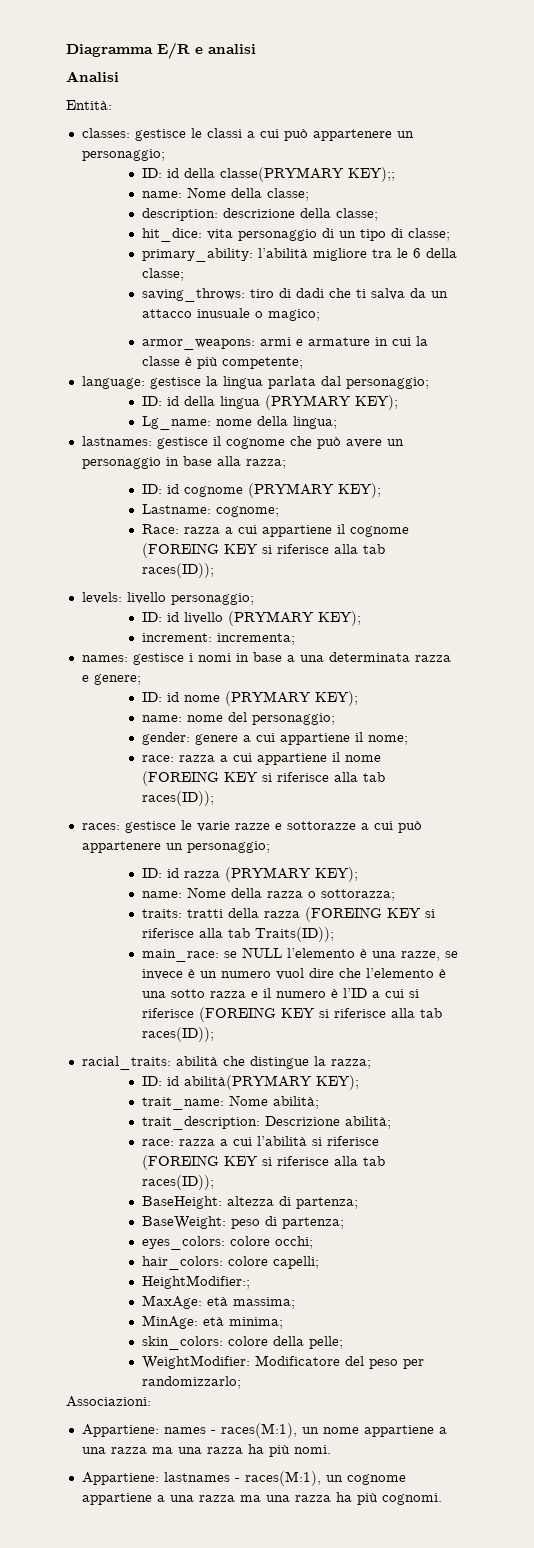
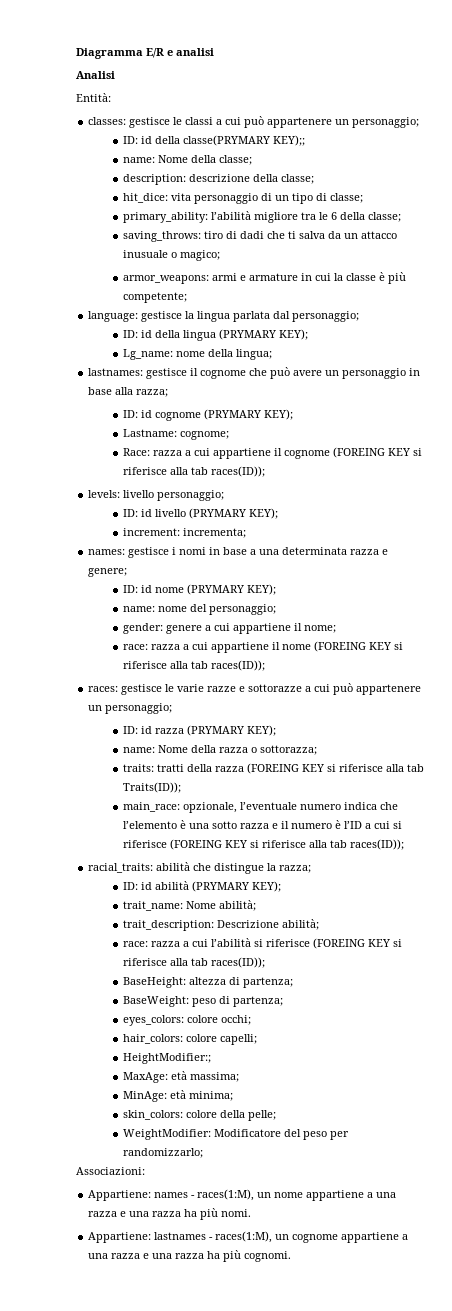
- main_race: se NULL l’elemento è una razze, se invece è un numero vuol dire che l’elemento è una sotto razza e il numero è l’ID a cui si riferisce (FOREING KEY si riferisce alla tab races(ID));
+ main_race: opzionale, l’eventuale numero indica che l’elemento è una sotto razza e il numero è l’ID a cui si riferisce (FOREING KEY si riferisce alla tab races(ID));
- ID: id abilità(PRYMARY KEY);
+ ID: id abilità (PRYMARY KEY);
- Appartiene: names - races(M:1), un nome appartiene a una razza ma una razza ha più nomi.
+ Appartiene: names - races(1:M), un nome appartiene a una razza e una razza ha più nomi.
- Appartiene: lastnames - races(M:1), un cognome appartiene a una razza ma una razza ha più cognomi.
+ Appartiene: lastnames - races(1:M), un cognome appartiene a una razza e una razza ha più cognomi.

